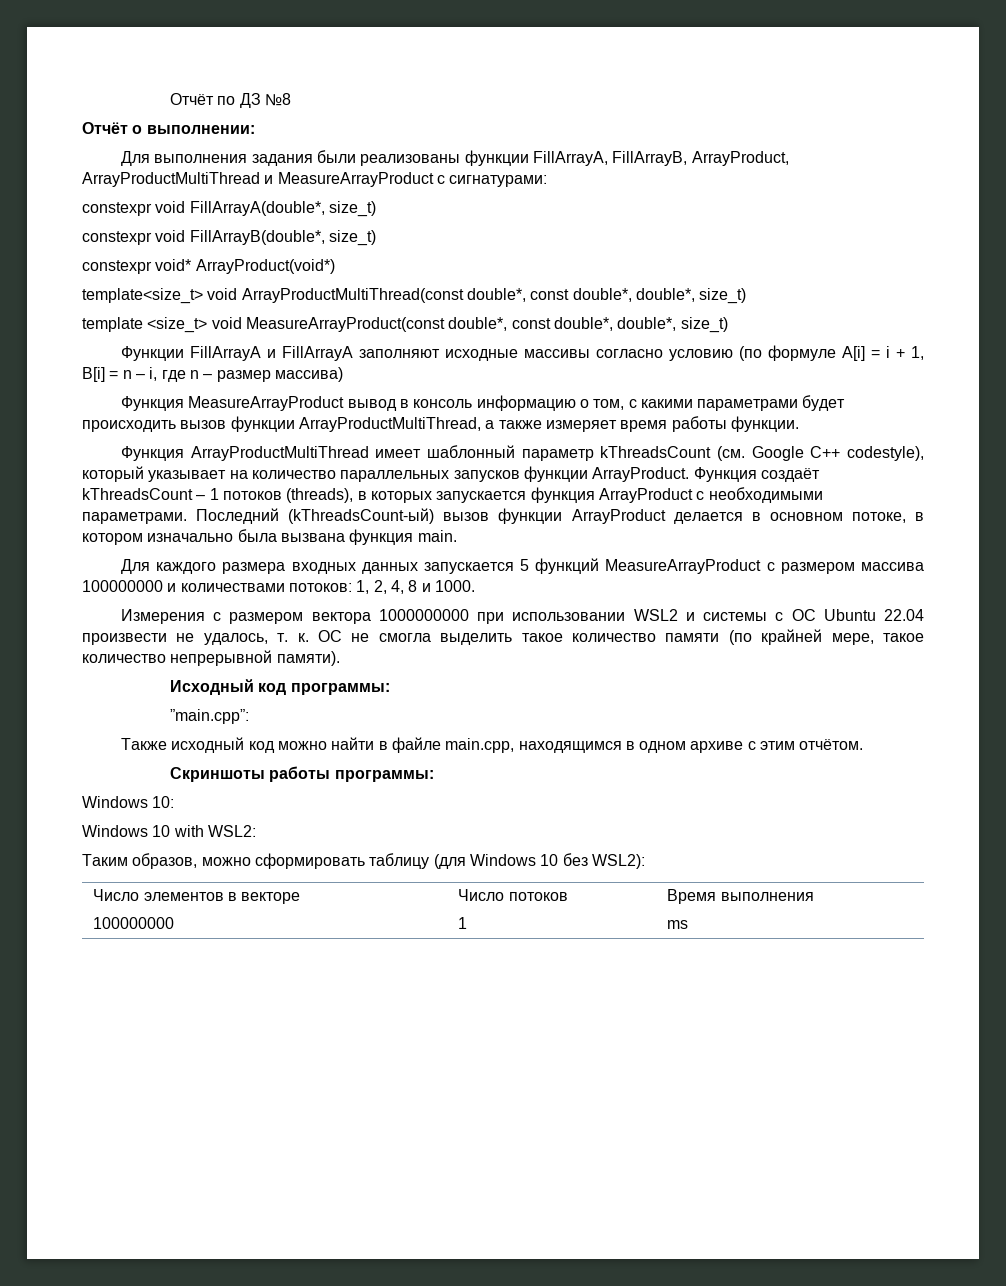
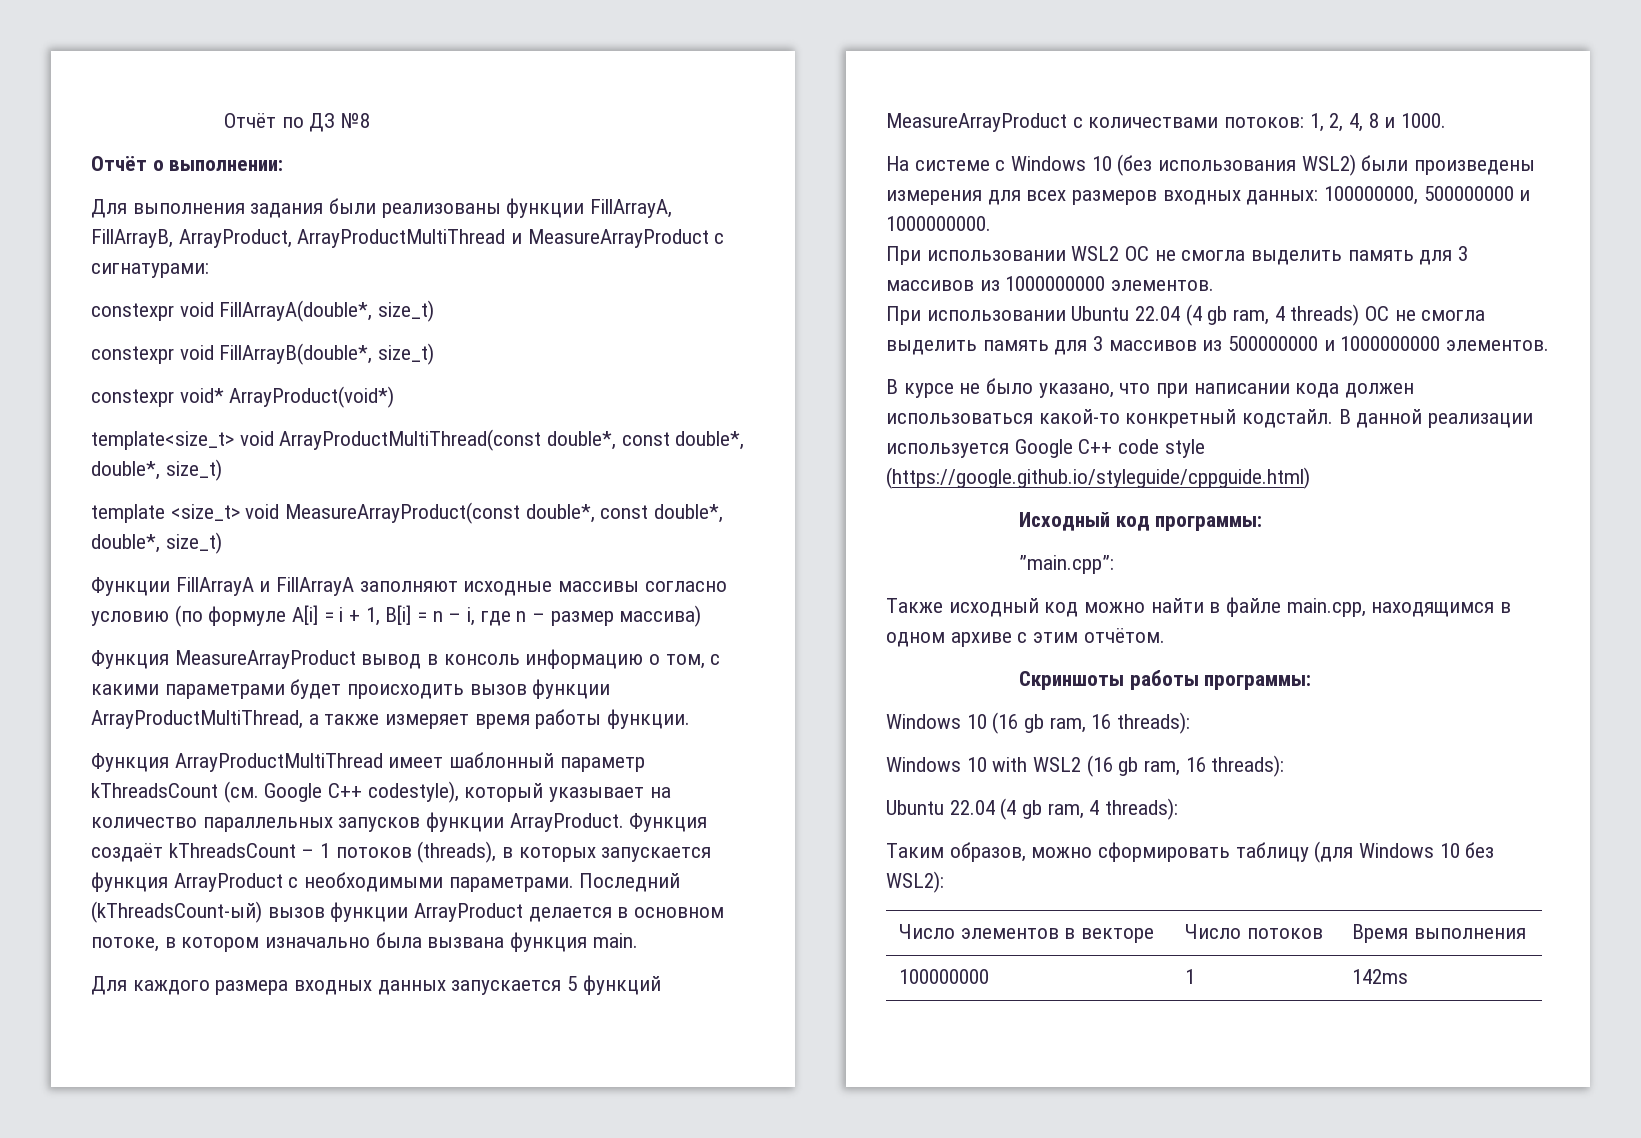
- Для каждого размера входных данных запускается 5 функций MeasureArrayProduct с размером массива 100000000 и количествами потоков: 1, 2, 4, 8 и 1000.
+ Для каждого размера входных данных запускается 5 функций MeasureArrayProduct с количествами потоков: 1, 2, 4, 8 и 1000.
- Измерения с размером вектора 1000000000 при использовании WSL2 и системы с ОС Ubuntu 22.04 произвести не удалось, т. к. ОС не смогла выделить такое количество памяти (по крайней мере, такое количество непрерывной памяти).
+ На системе с Windows 10 (без использования WSL2) были произведены измерения для всех размеров входных данных: 100000000, 500000000 и 1000000000.
+ При использовании WSL2 ОС не смогла выделить память для 3 массивов из 1000000000 элементов.
+ При использовании Ubuntu 22.04 (4 gb ram, 4 threads) ОС не смогла выделить память для 3 массивов из 500000000 и 1000000000 элементов.
+ В курсе не было указано, что при написании кода должен использоваться какой-то конкретный кодстайл. В данной реализации используется Google C++ code style (https://google.github.io/styleguide/cppguide.html)
- Windows 10:
- Windows 10 with WSL2:
+ Windows 10 (16 gb ram, 16 threads):
+ Windows 10 with WSL2 (16 gb ram, 16 threads):
+ Ubuntu 22.04 (4 gb ram, 4 threads):
- 100000000 | 1 | ms
+ 100000000 | 1 | 142ms

